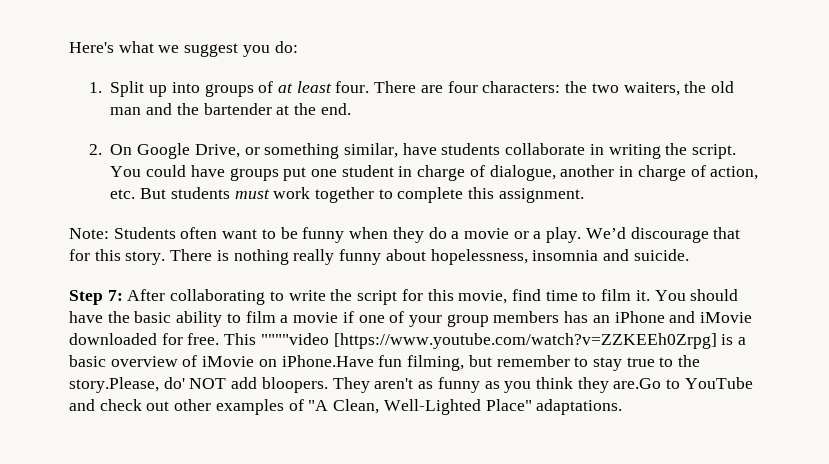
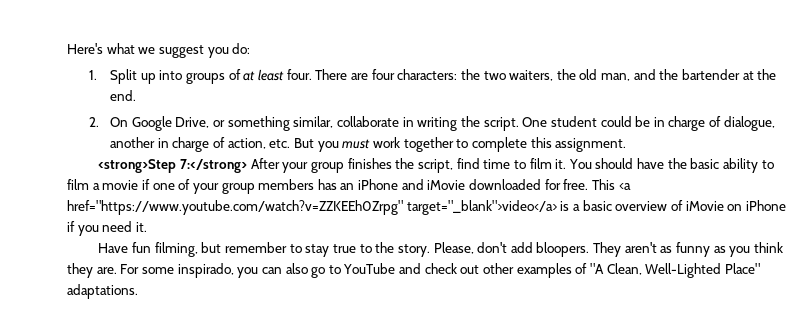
- There are four characters: the two waiters, the old man and the bartender at the end.
+ There are four characters: the two waiters, the old man, and the bartender at the end.
- 2. On Google Drive, or something similar, have students collaborate in writing the script.
+ 2. On Google Drive, or something similar, collaborate in writing the script.
- You could have groups put one student in charge of dialogue, another in charge of action, etc. But students must work together to complete this assignment.
+ One student could be in charge of dialogue, another in charge of action, etc. But you must work together to complete this assignment.
- Note: Students often want to be funny when they do a movie or a play. We’d discourage that for this story. There is nothing really funny about hopelessness, insomnia and suicide.
- Step 7: After collaborating to write the script for this movie, find time to film it.
+ <strong>Step 7:</strong> After your group finishes the script, find time to film it.
- This """"video [https://www.youtube.com/watch?v=ZZKEEh0Zrpg] is a basic overview of iMovie on iPhone.Have fun filming, but remember to stay true to the story.Please, do' NOT add bloopers.
+ This <a href="https://www.youtube.com/watch?v=ZZKEEh0Zrpg" target="_blank">video</a> is a basic overview of iMovie on iPhone if you need it.
+ Have fun filming, but remember to stay true to the story. Please, don't add bloopers.
- They aren't as funny as you think they are.Go to YouTube and check out other examples of "A Clean, Well-Lighted Place" adaptations.
+ They aren't as funny as you think they are. For some inspirado, you can also go to YouTube and check out other examples of "A Clean, Well-Lighted Place" adaptations.

